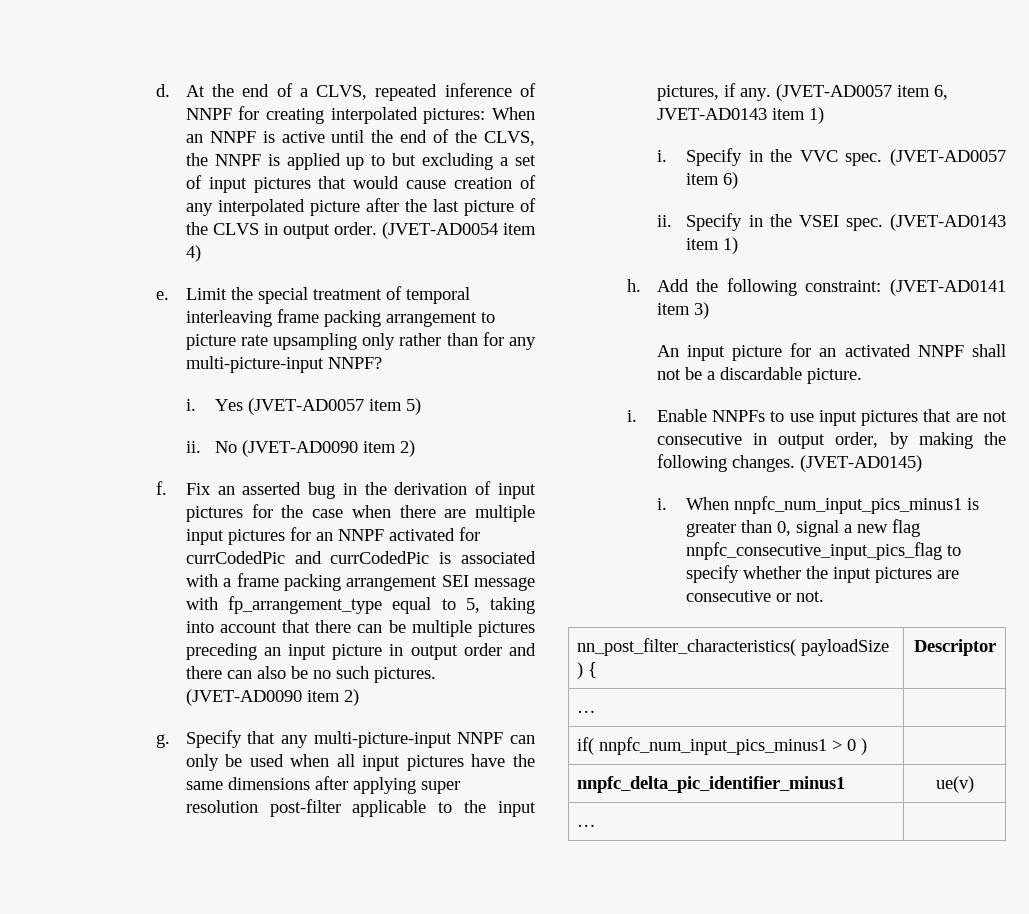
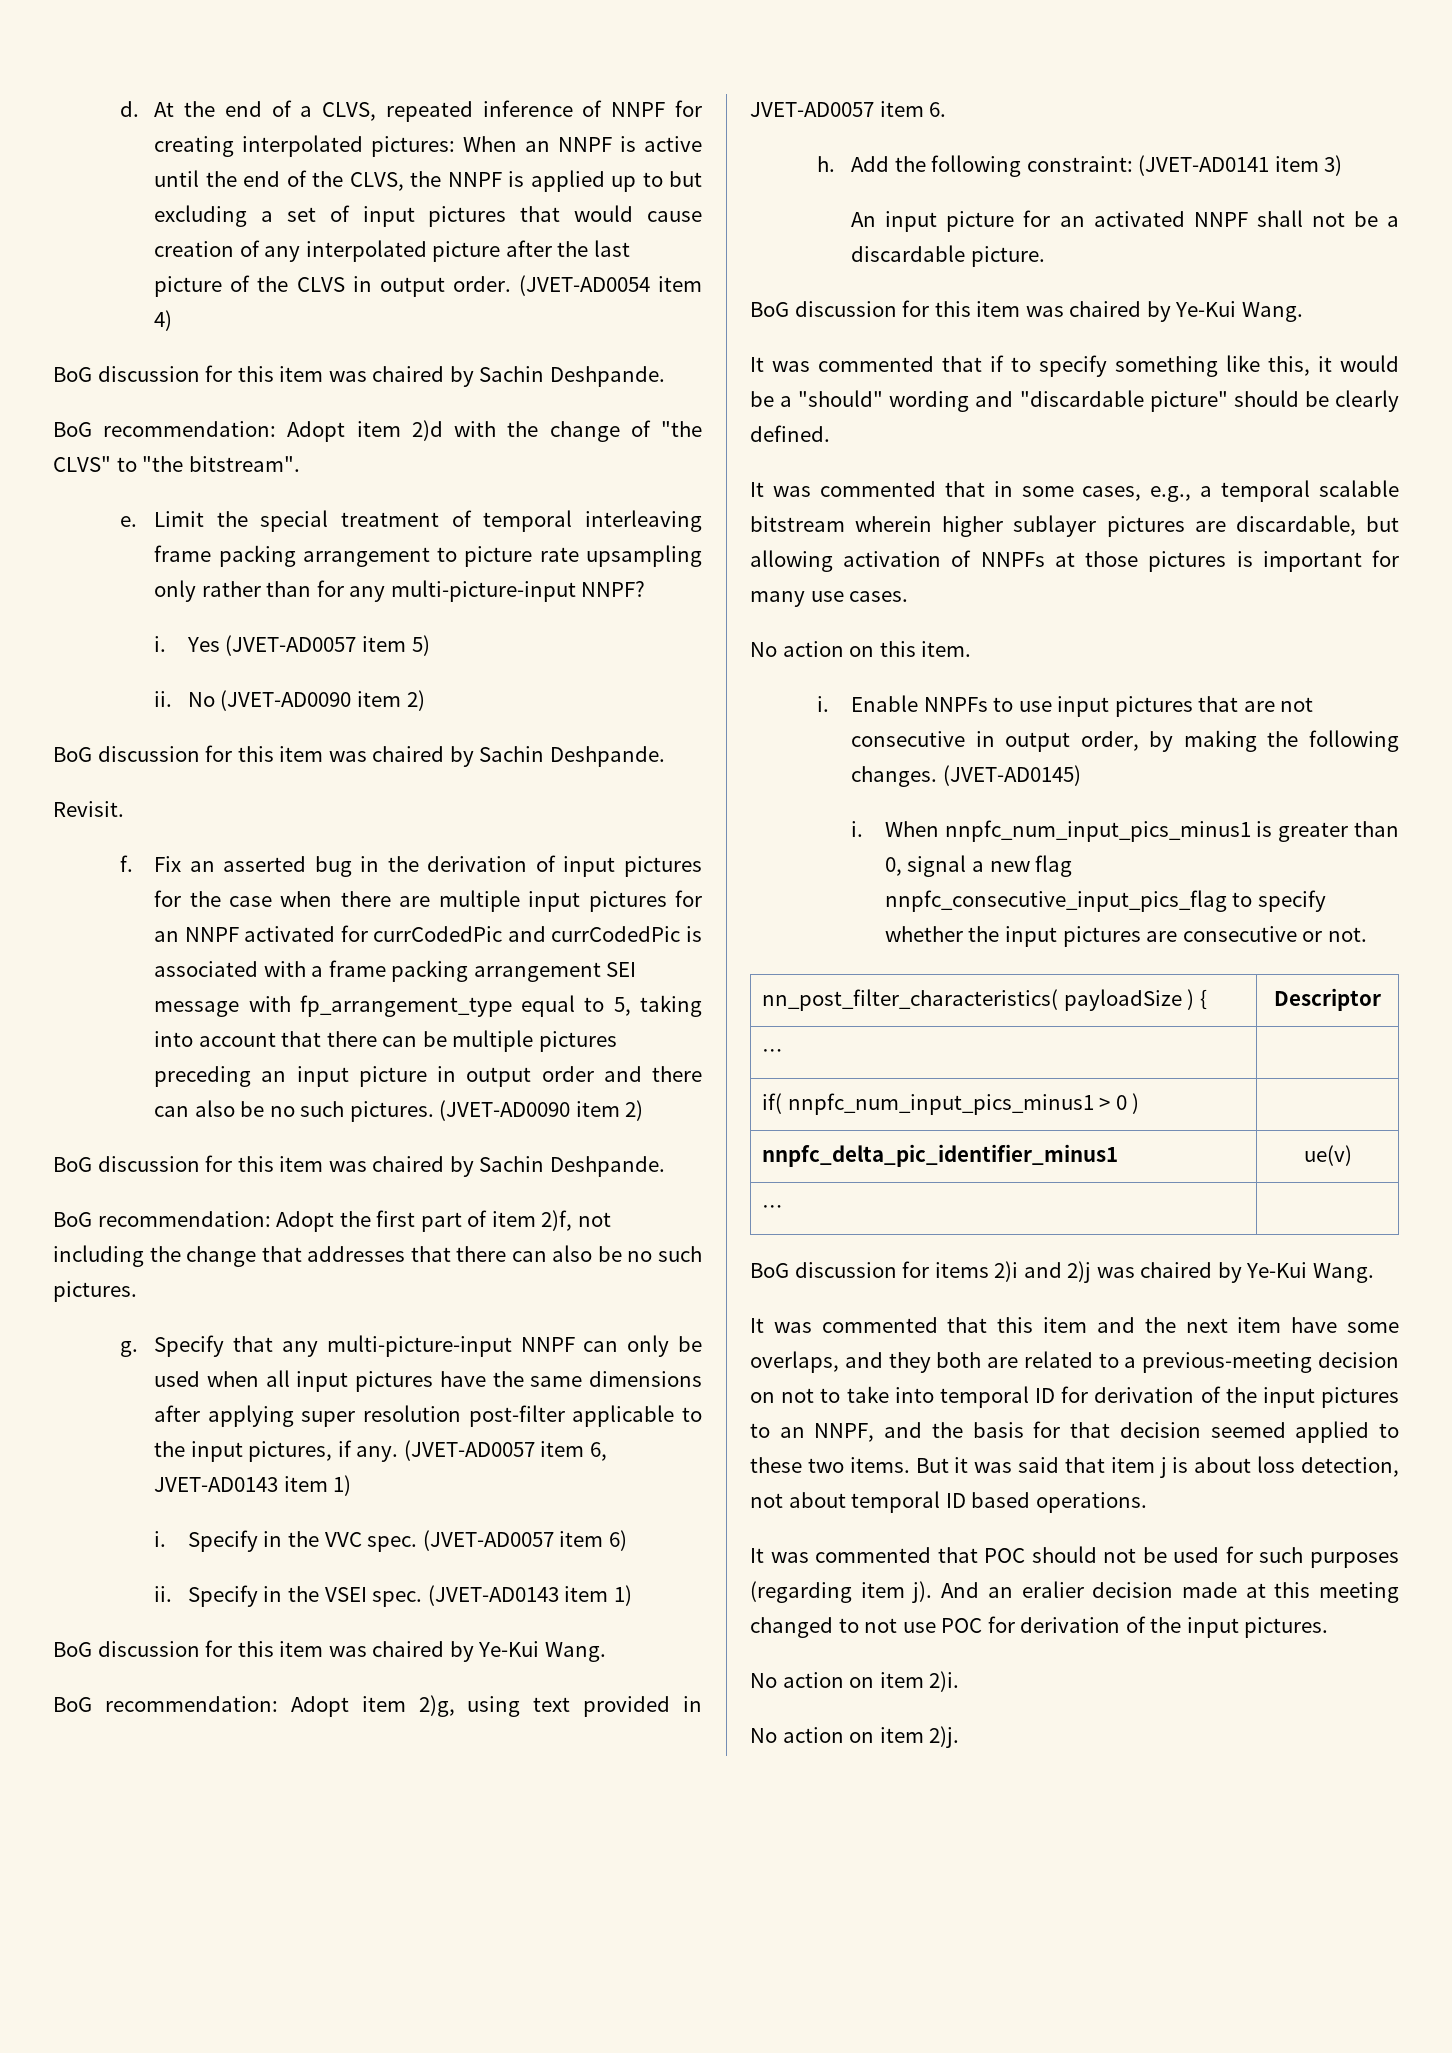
  (JVET-AD0054 item 4)
+ BoG discussion for this item was chaired by Sachin Deshpande.
+ BoG recommendation: Adopt item 2)d with the change of "the CLVS" to "the bitstream".
  No (JVET-AD0090 item 2)
+ BoG discussion for this item was chaired by Sachin Deshpande.
+ Revisit.
  Fix an asserted bug in the derivation of input pictures for the case when there are multiple input pictures for an NNPF activated for currCodedPic and currCodedPic is associated with a frame packing arrangement SEI message with fp_arrangement_type equal to 5, taking into account that there can be multiple pictures preceding an input picture in output order and there can also be no such pictures. (JVET-AD0090 item 2)
+ BoG discussion for this item was chaired by Sachin Deshpande.
+ BoG recommendation: Adopt the first part of item 2)f, not including the change that addresses that there can also be no such pictures.
  (JVET-AD0143 item 1)
+ BoG discussion for this item was chaired by Ye-Kui Wang.
+ BoG recommendation: Adopt item 2)g, using text provided in JVET-AD0057 item 6.
  An input picture for an activated NNPF shall not be a discardable picture.
+ BoG discussion for this item was chaired by Ye-Kui Wang.
+ It was commented that if to specify something like this, it would be a "should" wording and "discardable picture" should be clearly defined.
+ It was commented that in some cases, e.g., a temporal scalable bitstream wherein higher sublayer pictures are discardable, but allowing activation of NNPFs at those pictures is important for many use cases.
+ No action on this item.
+ BoG discussion for items 2)i and 2)j was chaired by Ye-Kui Wang.
+ It was commented that this item and the next item have some overlaps, and they both are related to a previous-meeting decision on not to take into temporal ID for derivation of the input pictures to an NNPF, and the basis for that decision seemed applied to these two items. But it was said that item j is about loss detection, not about temporal ID based operations.
+ It was commented that POC should not be used for such purposes (regarding item j). And an eralier decision made at this meeting changed to not use POC for derivation of the input pictures.
+ No action on item 2)i.
+ No action on item 2)j.

